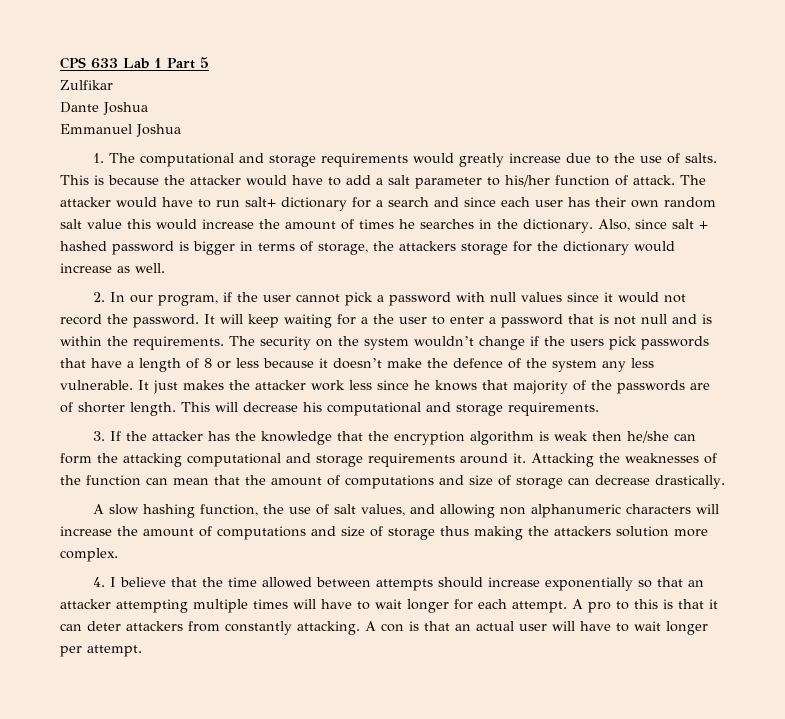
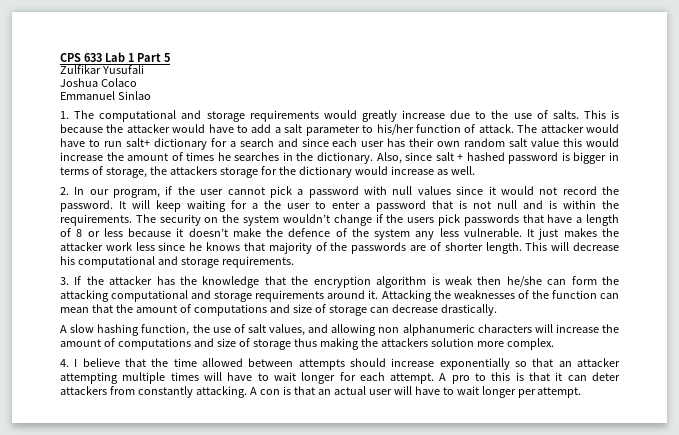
- Zulfikar
- Dante Joshua
+ Zulfikar Yusufali
+ Joshua Colaco
- Emmanuel Joshua
+ Emmanuel Sinlao

